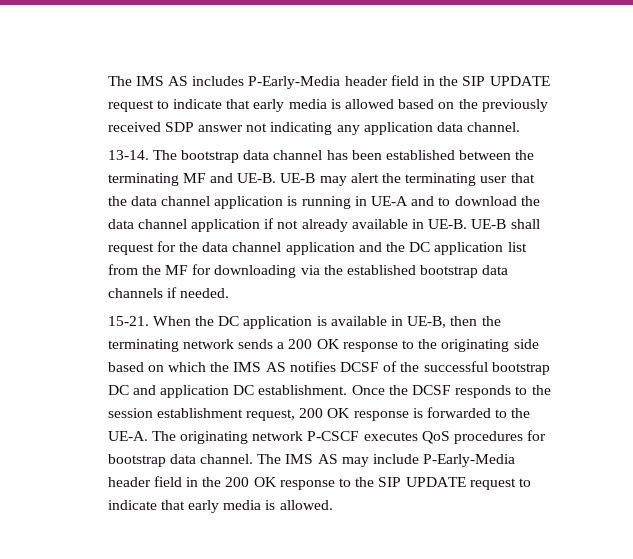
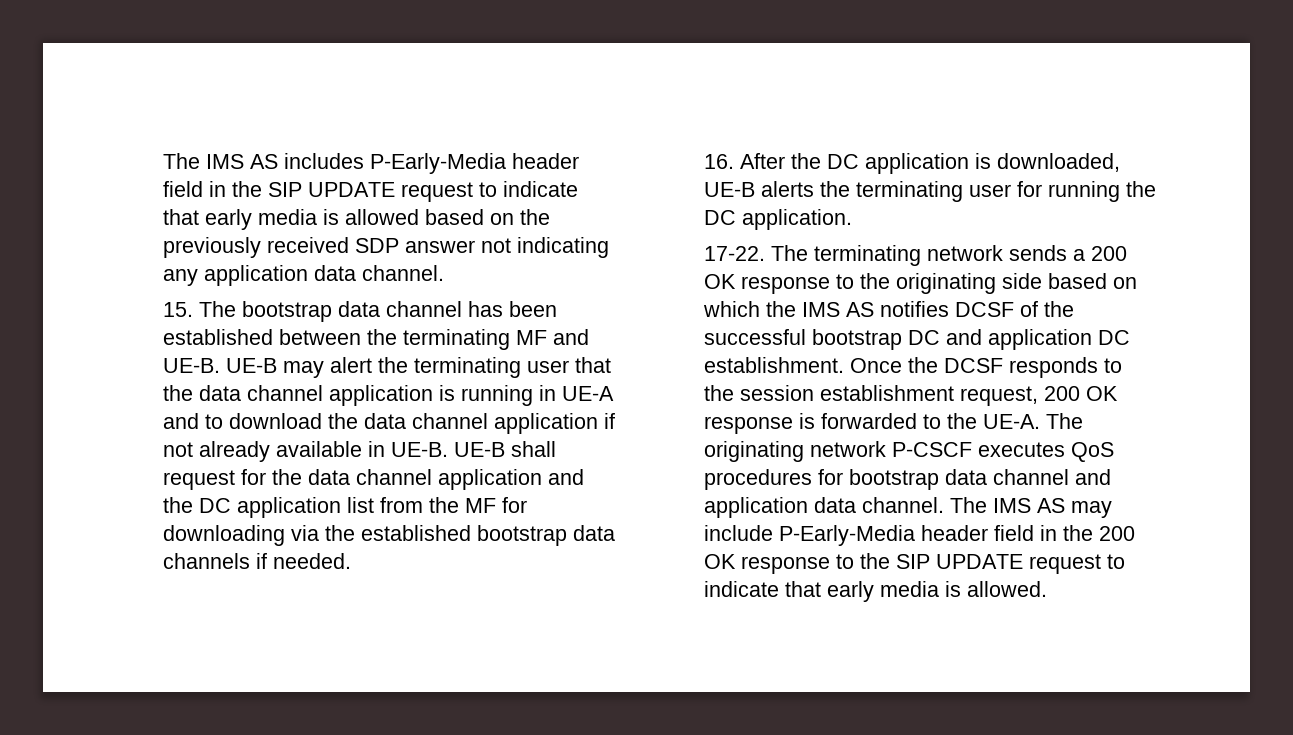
- 13-14. The bootstrap data channel has been established between the terminating MF and UE-B.
+ 15. The bootstrap data channel has been established between the terminating MF and UE-B.
- 15-21. When the DC application is available in UE-B, then the terminating network sends a 200 OK response to the originating side based on which the IMS AS notifies DCSF of the successful bootstrap DC and application DC establishment.
+ 16. After the DC application is downloaded, UE-B alerts the terminating user for running the DC application.
+ 17-22. The terminating network sends a 200 OK response to the originating side based on which the IMS AS notifies DCSF of the successful bootstrap DC and application DC establishment.
- The originating network P-CSCF executes QoS procedures for bootstrap data channel.
+ The originating network P-CSCF executes QoS procedures for bootstrap data channel and application data channel.

